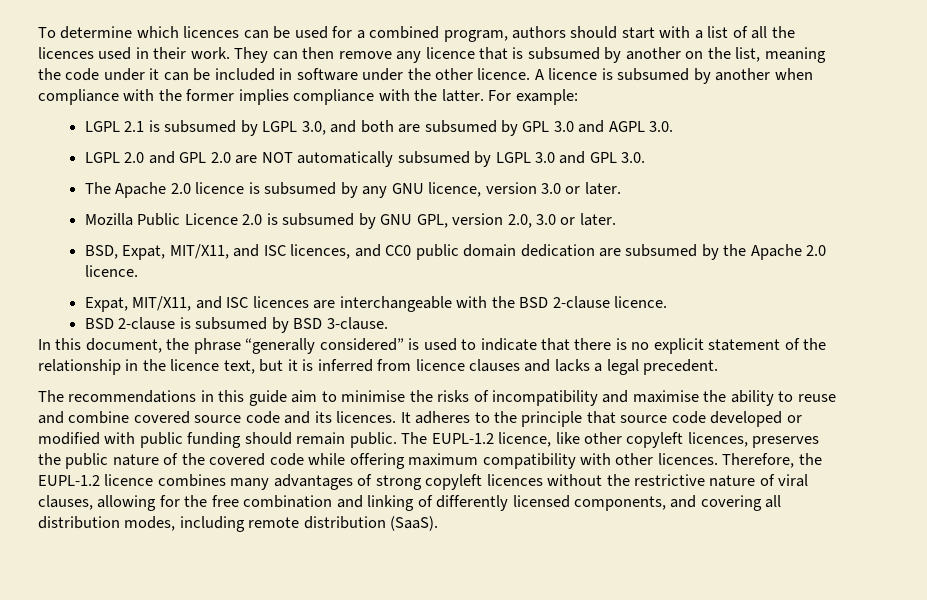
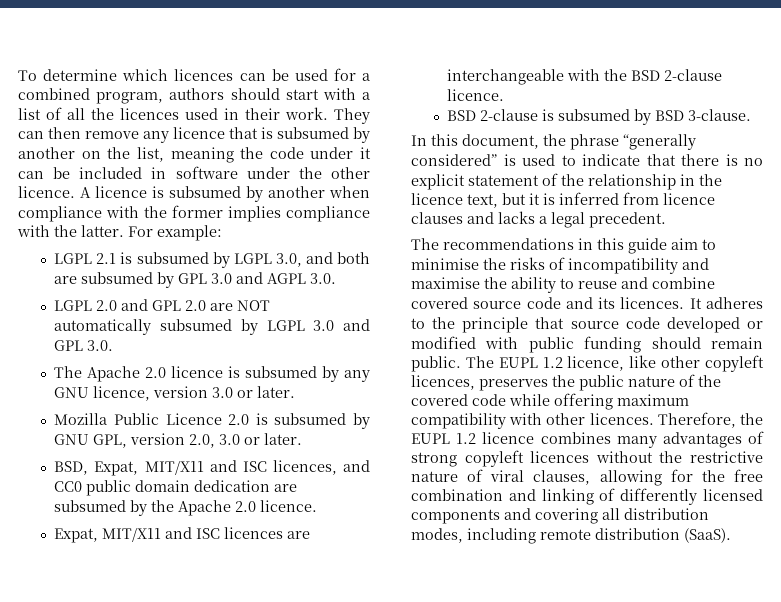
- BSD, Expat, MIT/X11, and ISC licences, and CC0 public domain dedication are subsumed by the Apache 2.0 licence.
+ BSD, Expat, MIT/X11 and ISC licences, and CC0 public domain dedication are subsumed by the Apache 2.0 licence.
- Expat, MIT/X11, and ISC licences are interchangeable with the BSD 2-clause licence.
+ Expat, MIT/X11 and ISC licences are interchangeable with the BSD 2-clause licence.
- The EUPL-1.2 licence, like other copyleft licences, preserves the public nature of the covered code while offering maximum compatibility with other licences.
+ The EUPL 1.2 licence, like other copyleft licences, preserves the public nature of the covered code while offering maximum compatibility with other licences.
- Therefore, the EUPL-1.2 licence combines many advantages of strong copyleft licences without the restrictive nature of viral clauses, allowing for the free combination and linking of differently licensed components, and covering all distribution modes, including remote distribution (SaaS).
+ Therefore, the EUPL 1.2 licence combines many advantages of strong copyleft licences without the restrictive nature of viral clauses, allowing for the free combination and linking of differently licensed components and covering all distribution modes, including remote distribution (SaaS).

